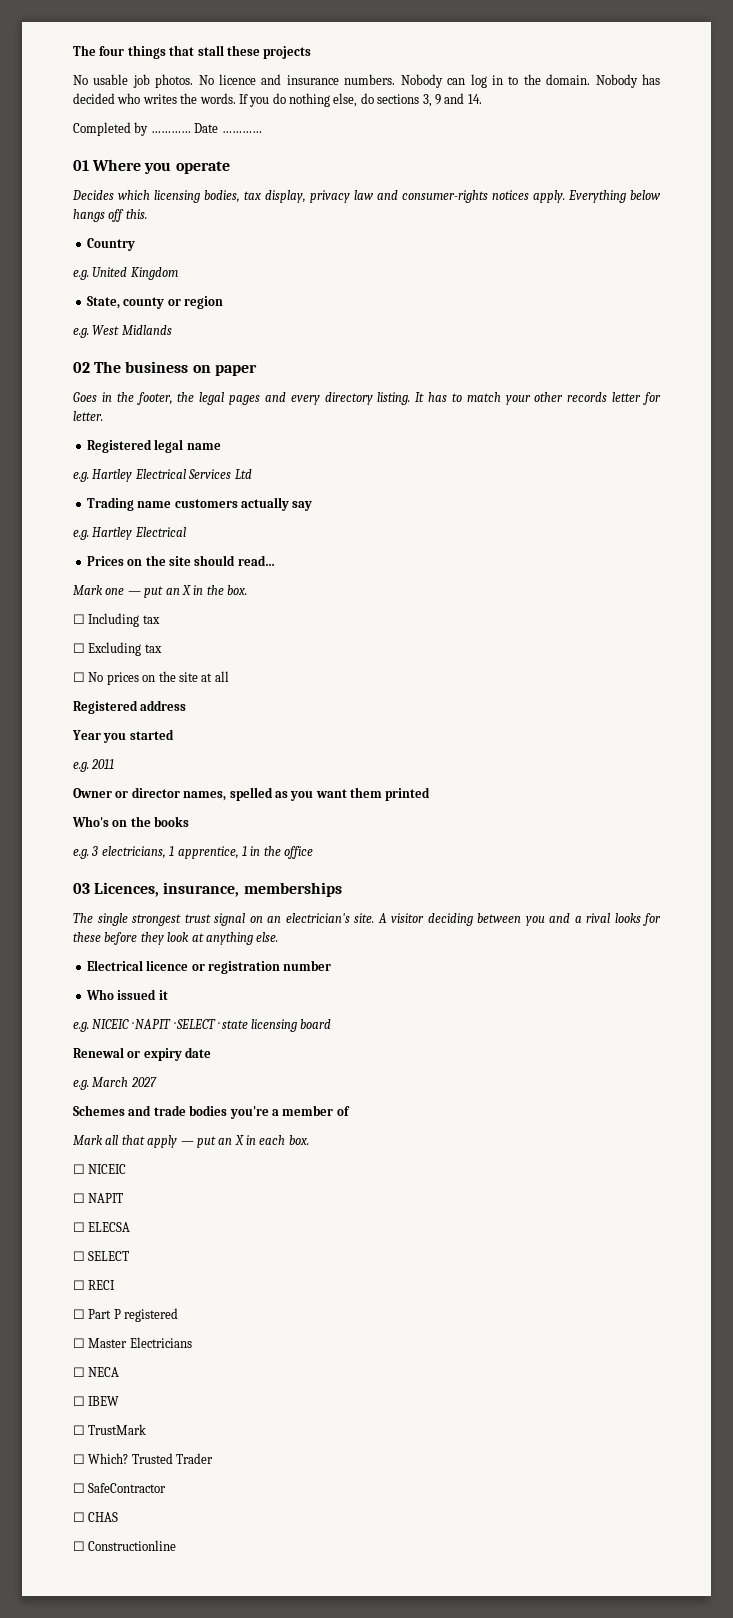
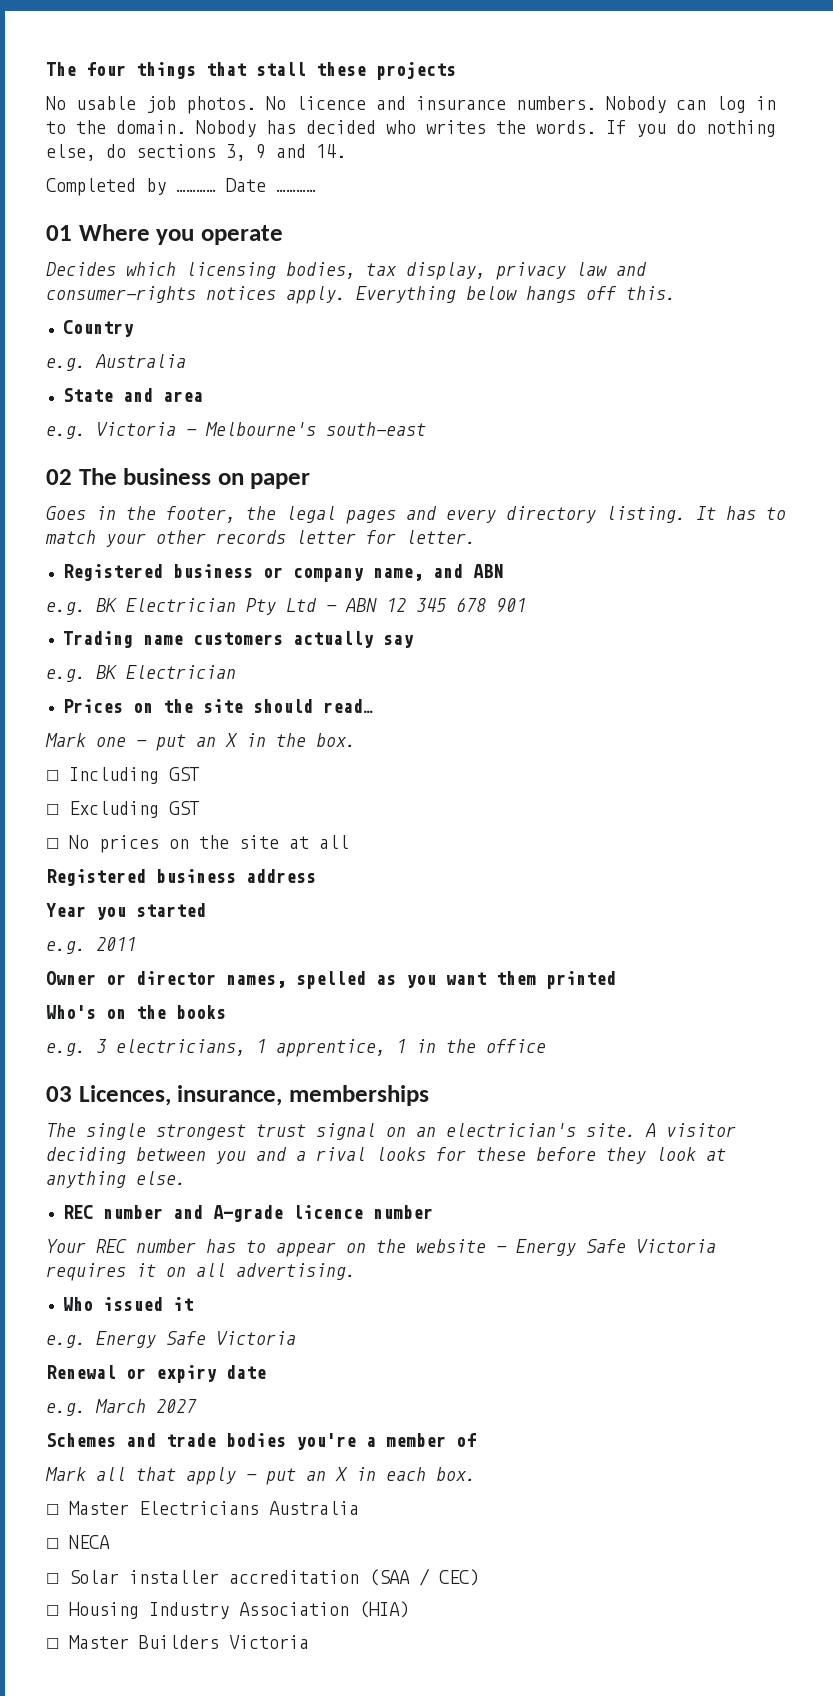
- e.g. United Kingdom
- State, county or region
- e.g. West Midlands
+ e.g. Australia
+ State and area
+ e.g. Victoria — Melbourne's south-east
- Registered legal name
- e.g. Hartley Electrical Services Ltd
+ Registered business or company name, and ABN
+ e.g. BK Electrician Pty Ltd — ABN 12 345 678 901
  Trading name customers actually say
- e.g. Hartley Electrical
+ e.g. BK Electrician
- ☐ Including tax
+ ☐ Including GST
- ☐ Excluding tax
+ ☐ Excluding GST
- Registered address
+ Registered business address
- Electrical licence or registration number
+ REC number and A-grade licence number
+ Your REC number has to appear on the website — Energy Safe Victoria requires it on all advertising.
  Who issued it
- e.g. NICEIC · NAPIT · SELECT · state licensing board
+ e.g. Energy Safe Victoria
- ☐ NICEIC
- ☐ NAPIT
- ☐ ELECSA
- ☐ SELECT
- ☐ RECI
- ☐ Part P registered
- ☐ Master Electricians
+ ☐ Master Electricians Australia
- ☐ IBEW
- ☐ TrustMark
- ☐ Which? Trusted Trader
- ☐ SafeContractor
- ☐ CHAS
- ☐ Constructionline
+ ☐ Solar installer accreditation (SAA / CEC)
+ ☐ Housing Industry Association (HIA)
+ ☐ Master Builders Victoria

